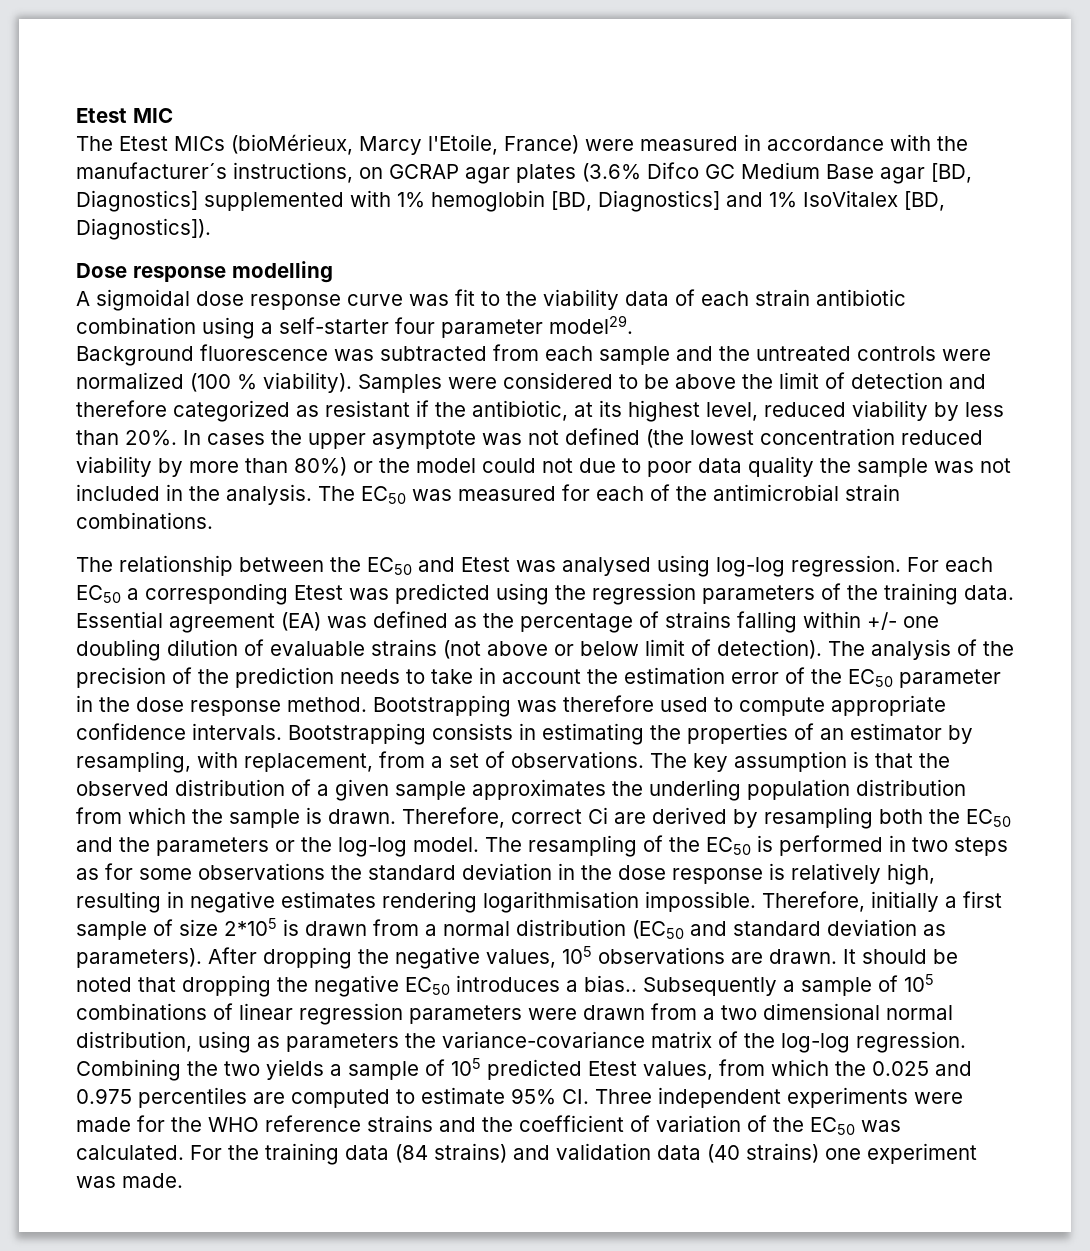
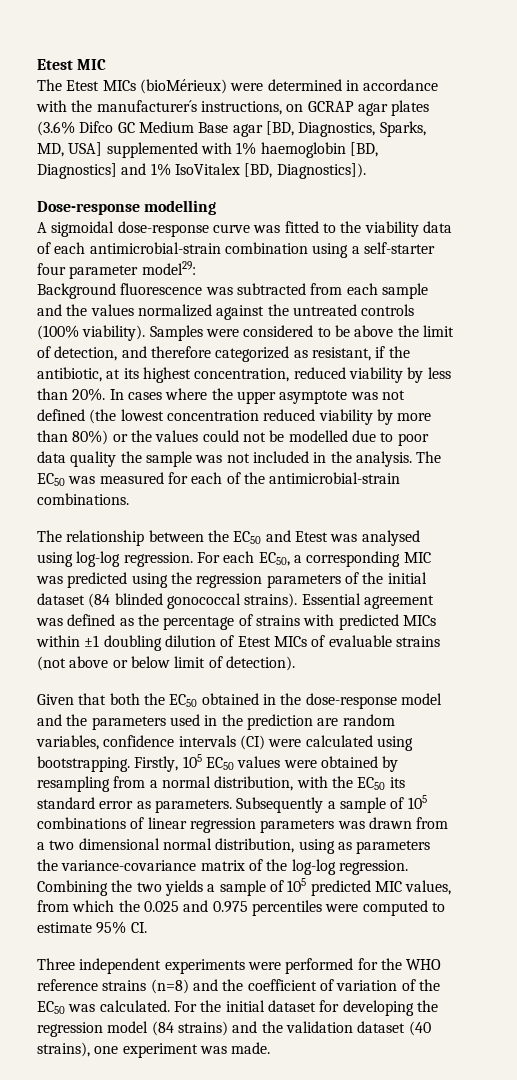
- The Etest MICs (bioMérieux, Marcy l'Etoile, France) were measured in accordance with the manufacturer´s instructions, on GCRAP agar plates (3.6% Difco GC Medium Base agar [BD, Diagnostics] supplemented with 1% hemoglobin [BD, Diagnostics] and 1% IsoVitalex [BD, Diagnostics]).
+ The Etest MICs (bioMérieux) were determined in accordance with the manufacturer´s instructions, on GCRAP agar plates (3.6% Difco GC Medium Base agar [BD, Diagnostics, Sparks, MD, USA] supplemented with 1% haemoglobin [BD, Diagnostics] and 1% IsoVitalex [BD, Diagnostics]).
- Dose response modelling
+ Dose-response modelling
- A sigmoidal dose response curve was fit to the viability data of each strain antibiotic combination using a self-starter four parameter model29.
+ A sigmoidal dose-response curve was fitted to the viability data of each antimicrobial-strain combination using a self-starter four parameter model29:
- Background fluorescence was subtracted from each sample and the untreated controls were normalized (100 % viability).
+ Background fluorescence was subtracted from each sample and the values normalized against the untreated controls (100% viability).
- Samples were considered to be above the limit of detection and therefore categorized as resistant if the antibiotic, at its highest level, reduced viability by less than 20%.
+ Samples were considered to be above the limit of detection, and therefore categorized as resistant, if the antibiotic, at its highest concentration, reduced viability by less than 20%.
- In cases the upper asymptote was not defined (the lowest concentration reduced viability by more than 80%) or the model could not due to poor data quality the sample was not included in the analysis.
+ In cases where the upper asymptote was not defined (the lowest concentration reduced viability by more than 80%) or the values could not be modelled due to poor data quality the sample was not included in the analysis.
- The EC50 was measured for each of the antimicrobial strain combinations.
+ The EC50 was measured for each of the antimicrobial-strain combinations.
- For each EC50 a corresponding Etest was predicted using the regression parameters of the training data.
+ For each EC50, a corresponding MIC was predicted using the regression parameters of the initial dataset (84 blinded gonococcal strains).
- Essential agreement (EA) was defined as the percentage of strains falling within +/- one doubling dilution of evaluable strains (not above or below limit of detection). The analysis of the precision of the prediction needs to take in account the estimation error of the EC50 parameter in the dose response method. Bootstrapping was therefore used to compute appropriate confidence intervals. Bootstrapping consists in estimating the properties of an estimator by resampling, with replacement, from a set of observations. The key assumption is that the observed distribution of a given sample approximates the underling population distribution from which the sample is drawn. Therefore, correct Ci are derived by resampling both the EC50 and the parameters or the log-log model. The resampling of the EC50 is performed in two steps as for some observations the standard deviation in the dose response is relatively high, resulting in negative estimates rendering logarithmisation impossible. Therefore, initially a first sample of size 2*105 is drawn from a normal distribution (EC50 and standard deviation as parameters). After dropping the negative values, 105 observations are drawn. It should be noted that dropping the negative EC50 introduces a bias..
+ Essential agreement was defined as the percentage of strains with predicted MICs within ±1 doubling dilution of Etest MICs of evaluable strains (not above or below limit of detection).
+ Given that both the EC50 obtained in the dose-response model and the parameters used in the prediction are random variables, confidence intervals (CI) were calculated using bootstrapping. Firstly, 105 EC50 values were obtained by resampling from a normal distribution, with the EC50 its standard error as parameters.
- Subsequently a sample of 105 combinations of linear regression parameters were drawn from a two dimensional normal distribution, using as parameters the variance-covariance matrix of the log-log regression.
+ Subsequently a sample of 105 combinations of linear regression parameters was drawn from a two dimensional normal distribution, using as parameters the variance-covariance matrix of the log-log regression.
- Combining the two yields a sample of 105 predicted Etest values, from which the 0.025 and 0.975 percentiles are computed to estimate 95% CI. Three independent experiments were made for the WHO reference strains and the coefficient of variation of the EC50 was calculated.
+ Combining the two yields a sample of 105 predicted MIC values, from which the 0.025 and 0.975 percentiles were computed to estimate 95% CI.
+ Three independent experiments were performed for the WHO reference strains (n=8) and the coefficient of variation of the EC50 was calculated.
- For the training data (84 strains) and validation data (40 strains) one experiment was made.
+ For the initial dataset for developing the regression model (84 strains) and the validation dataset (40 strains), one experiment was made.

